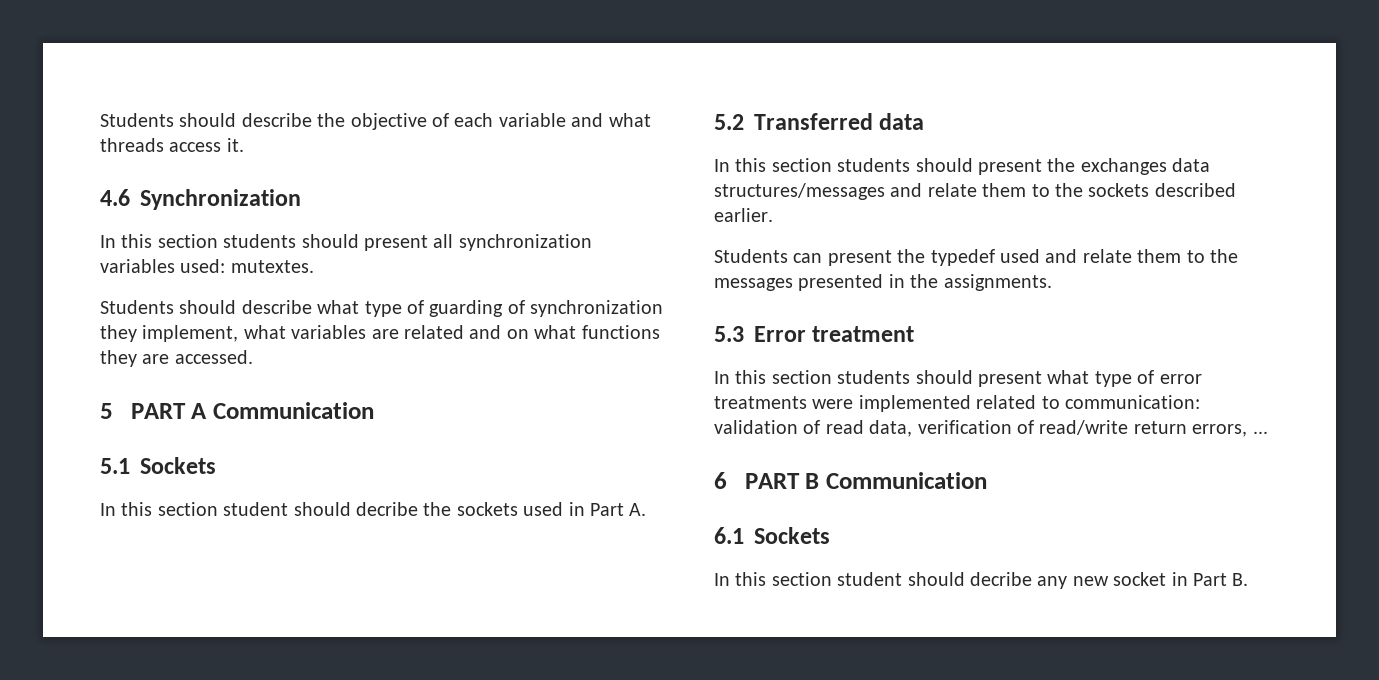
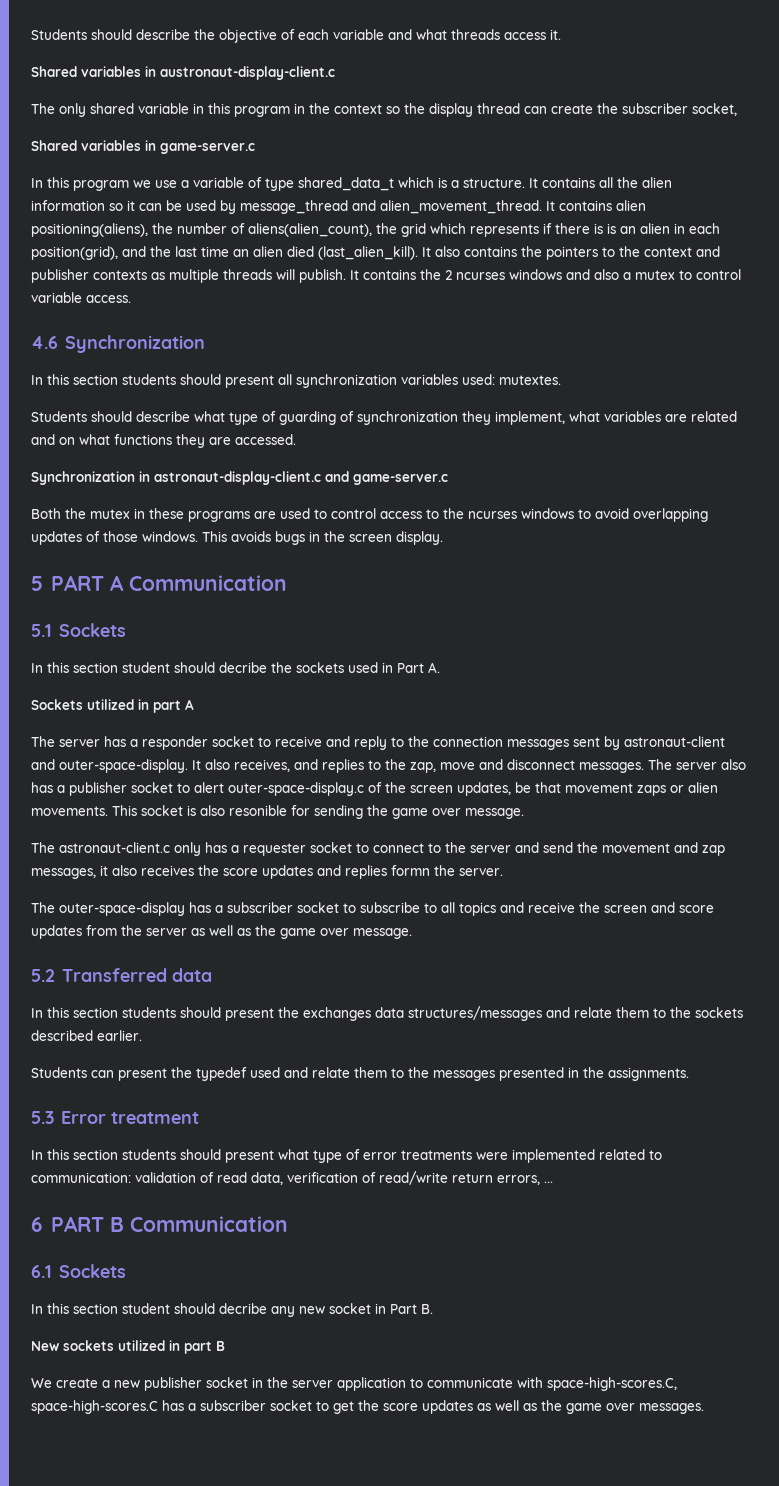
+ Shared variables in austronaut-display-client.c
+ The only shared variable in this program in the context so the display thread can create the subscriber socket,
+ Shared variables in game-server.c
+ In this program we use a variable of type shared_data_t which is a structure. It contains all the alien information so it can be used by message_thread and alien_movement_thread. It contains alien positioning(aliens), the number of aliens(alien_count), the grid which represents if there is is an alien in each position(grid), and the last time an alien died (last_alien_kill). It also contains the pointers to the context and publisher contexts as multiple threads will publish. It contains the 2 ncurses windows and also a mutex to control variable access.
+ Synchronization in astronaut-display-client.c and game-server.c
+ Both the mutex in these programs are used to control access to the ncurses windows to avoid overlapping updates of those windows. This avoids bugs in the screen display.
+ Sockets utilized in part A
+ The server has a responder socket to receive and reply to the connection messages sent by astronaut-client and outer-space-display. It also receives, and replies to the zap, move and disconnect messages. The server also has a publisher socket to alert outer-space-display.c of the screen updates, be that movement zaps or alien movements. This socket is also resonible for sending the game over message.
+ The astronaut-client.c only has a requester socket to connect to the server and send the movement and zap messages, it also receives the score updates and replies formn the server.
+ The outer-space-display has a subscriber socket to subscribe to all topics and receive the screen and score updates from the server as well as the game over message.
+ New sockets utilized in part B
+ We create a new publisher socket in the server application to communicate with space-high-scores.C, space-high-scores.C has a subscriber socket to get the score updates as well as the game over messages.

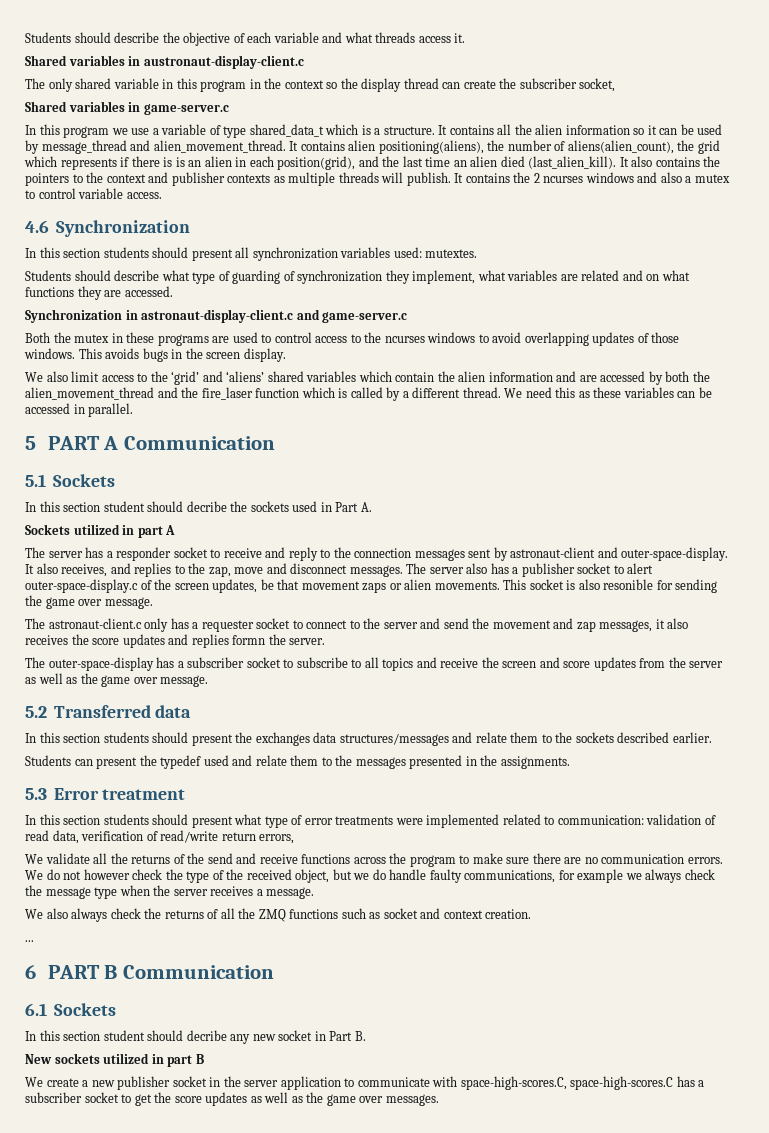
+ We also limit access to the ‘grid’ and ‘aliens’ shared variables which contain the alien information and are accessed by both the alien_movement_thread and the fire_laser function which is called by a different thread. We need this as these variables can be accessed in parallel.
- In this section students should present what type of error treatments were implemented related to communication: validation of read data, verification of read/write return errors, ...
+ In this section students should present what type of error treatments were implemented related to communication: validation of read data, verification of read/write return errors,
+ We validate all the returns of the send and receive functions across the program to make sure there are no communication errors. We do not however check the type of the received object, but we do handle faulty communications, for example we always check the message type when the server receives a message.
+ We also always check the returns of all the ZMQ functions such as socket and context creation.
+ ...

